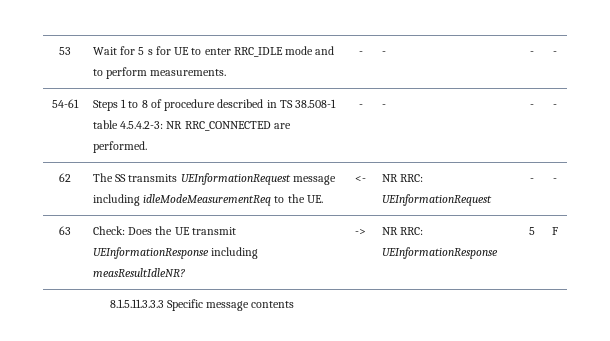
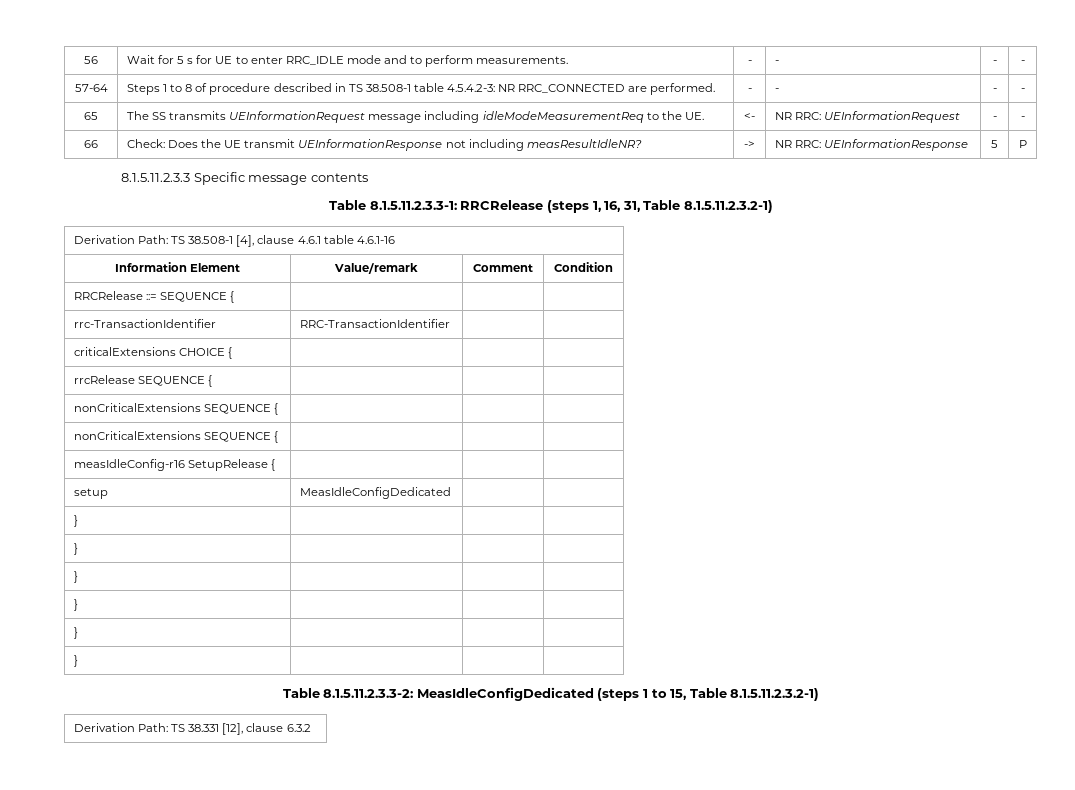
- 53 | Wait for 5 s for UE to enter RRC_IDLE mode and to perform measurements. | - | - | - | -
+ 56 | Wait for 5 s for UE to enter RRC_IDLE mode and to perform measurements. | - | - | - | -
- 54-61 | Steps 1 to 8 of procedure described in TS 38.508-1 table 4.5.4.2-3: NR RRC_CONNECTED are performed. | - | - | - | -
+ 57-64 | Steps 1 to 8 of procedure described in TS 38.508-1 table 4.5.4.2-3: NR RRC_CONNECTED are performed. | - | - | - | -
- 62 | The SS transmits UEInformationRequest message including idleModeMeasurementReq to the UE. | <- | NR RRC: UEInformationRequest | - | -
+ 65 | The SS transmits UEInformationRequest message including idleModeMeasurementReq to the UE. | <- | NR RRC: UEInformationRequest | - | -
- 63 | Check: Does the UE transmit UEInformationResponse including measResultIdleNR? | -> | NR RRC: UEInformationResponse | 5 | F
- 8.1.5.11.3.3.3 Specific message contents
+ 66 | Check: Does the UE transmit UEInformationResponse not including measResultIdleNR? | -> | NR RRC: UEInformationResponse | 5 | P
+ 8.1.5.11.2.3.3 Specific message contents
+ Table 8.1.5.11.2.3.3-1: RRCRelease (steps 1, 16, 31, Table 8.1.5.11.2.3.2-1)
+ Derivation Path: TS 38.508-1 [4], clause 4.6.1 table 4.6.1-16
+ Information Element | Value/remark | Comment | Condition
+ RRCRelease ::= SEQUENCE { | | |
+ rrc-TransactionIdentifier | RRC-TransactionIdentifier | |
+ criticalExtensions CHOICE { | | |
+ rrcRelease SEQUENCE { | | |
+ nonCriticalExtensions SEQUENCE { | | |
+ nonCriticalExtensions SEQUENCE { | | |
+ measIdleConfig-r16 SetupRelease { | | |
+ setup | MeasIdleConfigDedicated | |
+ } | | |
+ } | | |
+ } | | |
+ } | | |
+ } | | |
+ } | | |
+ Table 8.1.5.11.2.3.3-2: MeasIdleConfigDedicated (steps 1 to 15, Table 8.1.5.11.2.3.2-1)
+ Derivation Path: TS 38.331 [12], clause 6.3.2

